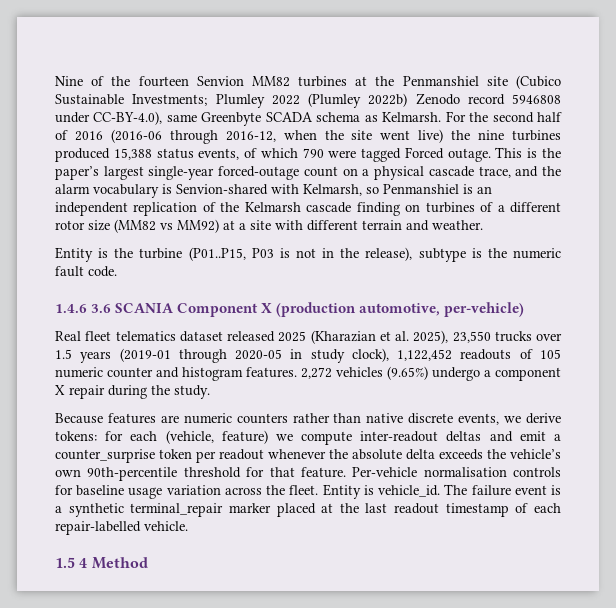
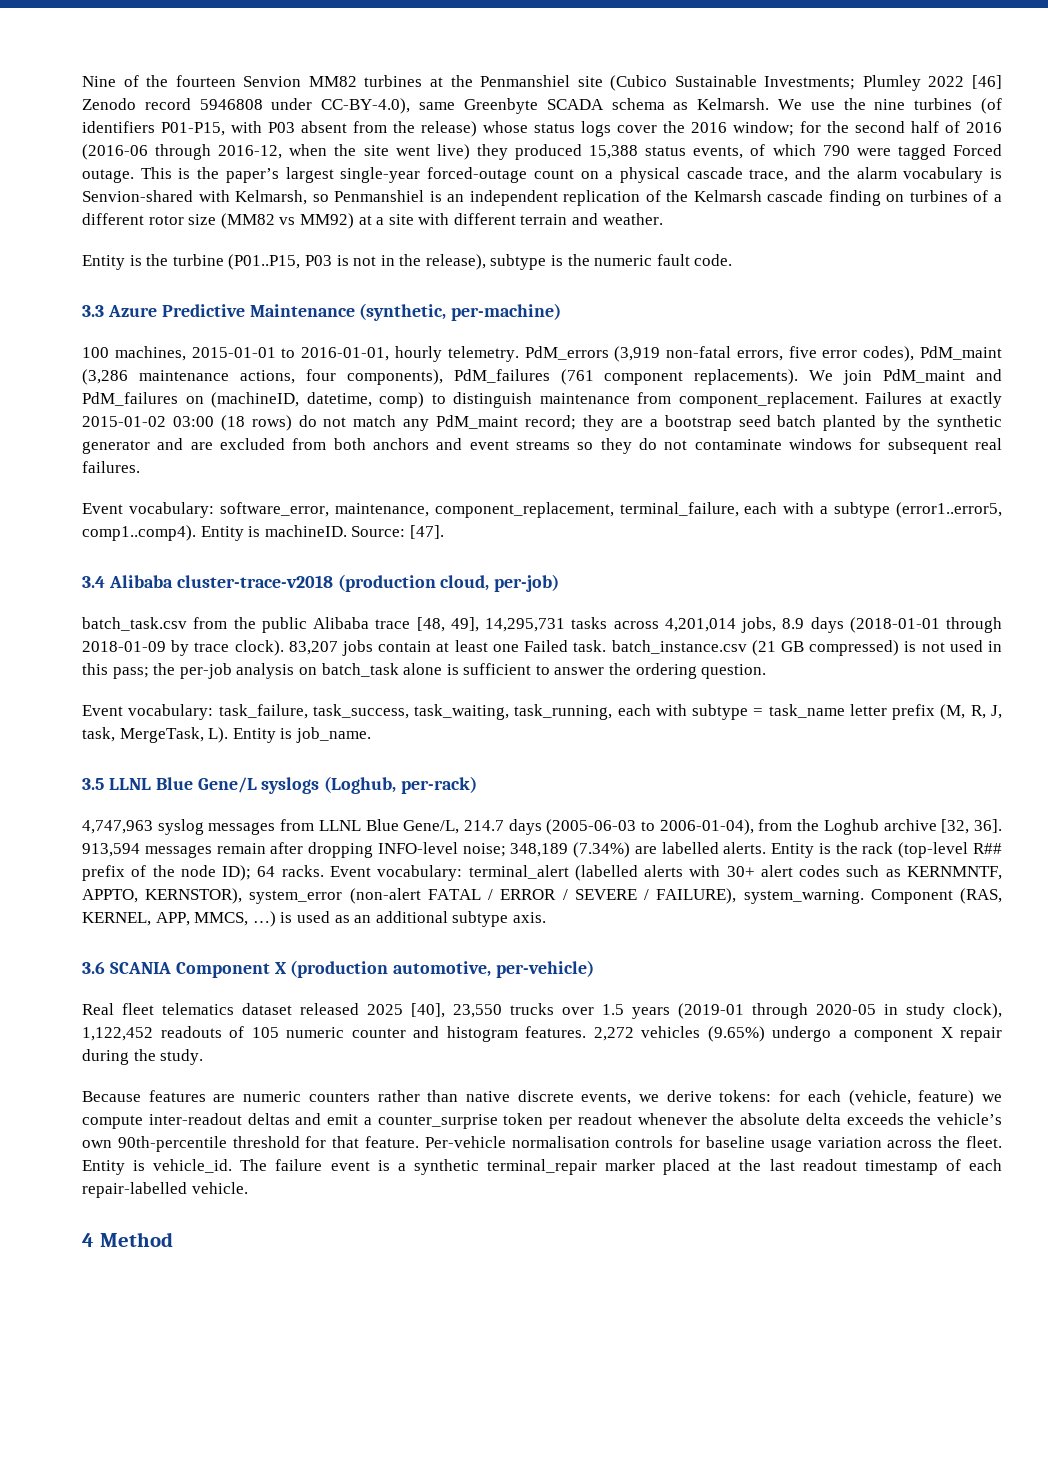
- Nine of the fourteen Senvion MM82 turbines at the Penmanshiel site (Cubico Sustainable Investments; Plumley 2022 (Plumley 2022b) Zenodo record 5946808 under CC-BY-4.0), same Greenbyte SCADA schema as Kelmarsh.
+ Nine of the fourteen Senvion MM82 turbines at the Penmanshiel site (Cubico Sustainable Investments; Plumley 2022 [46] Zenodo record 5946808 under CC-BY-4.0), same Greenbyte SCADA schema as Kelmarsh.
- For the second half of 2016 (2016-06 through 2016-12, when the site went live) the nine turbines produced 15,388 status events, of which 790 were tagged Forced outage.
+ We use the nine turbines (of identifiers P01-P15, with P03 absent from the release) whose status logs cover the 2016 window; for the second half of 2016 (2016-06 through 2016-12, when the site went live) they produced 15,388 status events, of which 790 were tagged Forced outage.
- 1.4.6 3.6 SCANIA Component X (production automotive, per-vehicle)
+ 3.3 Azure Predictive Maintenance (synthetic, per-machine)
+ 100 machines, 2015-01-01 to 2016-01-01, hourly telemetry. PdM_errors (3,919 non-fatal errors, five error codes), PdM_maint (3,286 maintenance actions, four components), PdM_failures (761 component replacements). We join PdM_maint and PdM_failures on (machineID, datetime, comp) to distinguish maintenance from component_replacement. Failures at exactly 2015-01-02 03:00 (18 rows) do not match any PdM_maint record; they are a bootstrap seed batch planted by the synthetic generator and are excluded from both anchors and event streams so they do not contaminate windows for subsequent real failures.
+ Event vocabulary: software_error, maintenance, component_replacement, terminal_failure, each with a subtype (error1..error5, comp1..comp4). Entity is machineID. Source: [47].
+ 3.4 Alibaba cluster-trace-v2018 (production cloud, per-job)
+ batch_task.csv from the public Alibaba trace [48, 49], 14,295,731 tasks across 4,201,014 jobs, 8.9 days (2018-01-01 through 2018-01-09 by trace clock). 83,207 jobs contain at least one Failed task. batch_instance.csv (21 GB compressed) is not used in this pass; the per-job analysis on batch_task alone is sufficient to answer the ordering question.
+ Event vocabulary: task_failure, task_success, task_waiting, task_running, each with subtype = task_name letter prefix (M, R, J, task, MergeTask, L). Entity is job_name.
+ 3.5 LLNL Blue Gene/L syslogs (Loghub, per-rack)
+ 4,747,963 syslog messages from LLNL Blue Gene/L, 214.7 days (2005-06-03 to 2006-01-04), from the Loghub archive [32, 36]. 913,594 messages remain after dropping INFO-level noise; 348,189 (7.34%) are labelled alerts. Entity is the rack (top-level R## prefix of the node ID); 64 racks. Event vocabulary: terminal_alert (labelled alerts with 30+ alert codes such as KERNMNTF, APPTO, KERNSTOR), system_error (non-alert FATAL / ERROR / SEVERE / FAILURE), system_warning. Component (RAS, KERNEL, APP, MMCS, …) is used as an additional subtype axis.
+ 3.6 SCANIA Component X (production automotive, per-vehicle)
- Real fleet telematics dataset released 2025 (Kharazian et al. 2025), 23,550 trucks over 1.5 years (2019-01 through 2020-05 in study clock), 1,122,452 readouts of 105 numeric counter and histogram features.
+ Real fleet telematics dataset released 2025 [40], 23,550 trucks over 1.5 years (2019-01 through 2020-05 in study clock), 1,122,452 readouts of 105 numeric counter and histogram features.
- 1.5 4 Method
+ 4 Method

